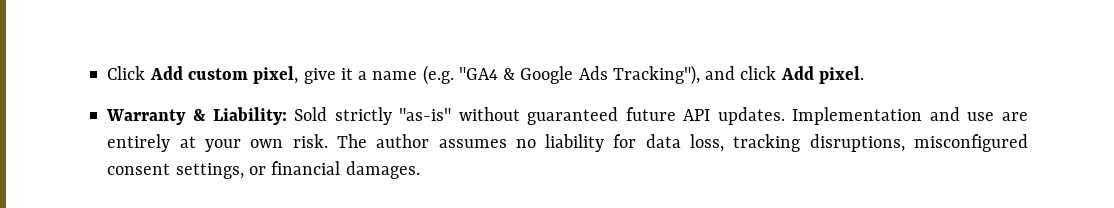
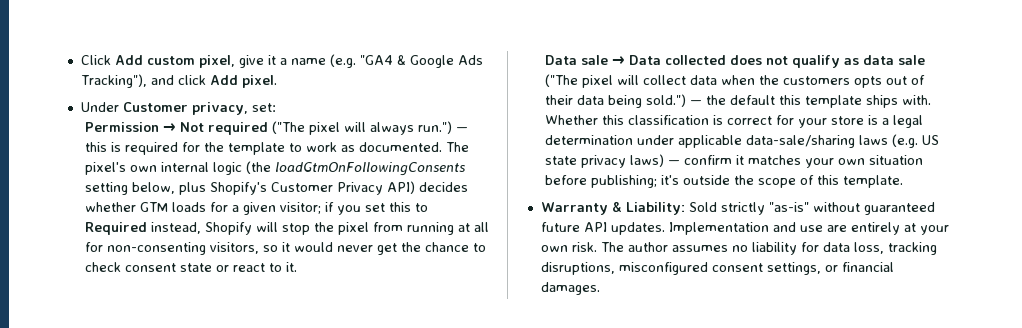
+ Under Customer privacy, set:
+ Permission → Not required ("The pixel will always run.") — this is required for the template to work as documented. The pixel's own internal logic (the loadGtmOnFollowingConsents setting below, plus Shopify's Customer Privacy API) decides whether GTM loads for a given visitor; if you set this to Required instead, Shopify will stop the pixel from running at all for non-consenting visitors, so it would never get the chance to check consent state or react to it.
+ Data sale → Data collected does not qualify as data sale ("The pixel will collect data when the customers opts out of their data being sold.") — the default this template ships with. Whether this classification is correct for your store is a legal determination under applicable data-sale/sharing laws (e.g. US state privacy laws) — confirm it matches your own situation before publishing; it's outside the scope of this template.

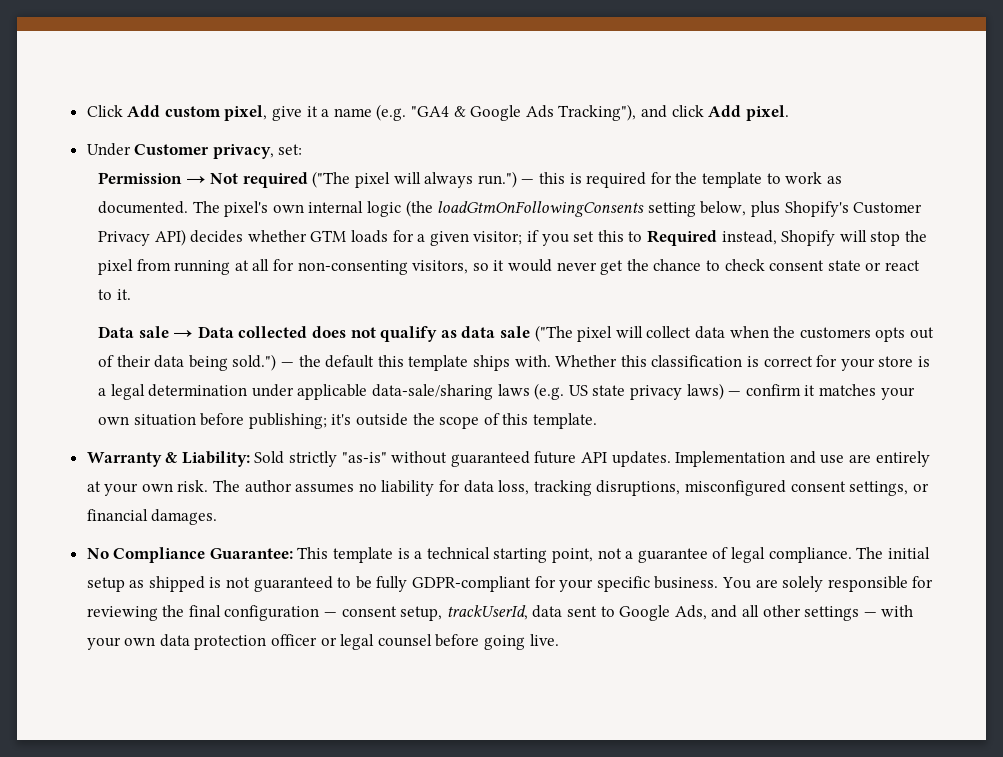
+ No Compliance Guarantee: This template is a technical starting point, not a guarantee of legal compliance. The initial setup as shipped is not guaranteed to be fully GDPR-compliant for your specific business. You are solely responsible for reviewing the final configuration — consent setup, trackUserId, data sent to Google Ads, and all other settings — with your own data protection officer or legal counsel before going live.

